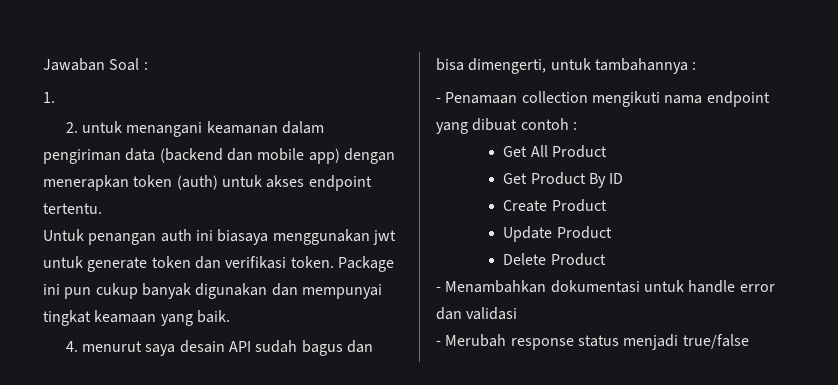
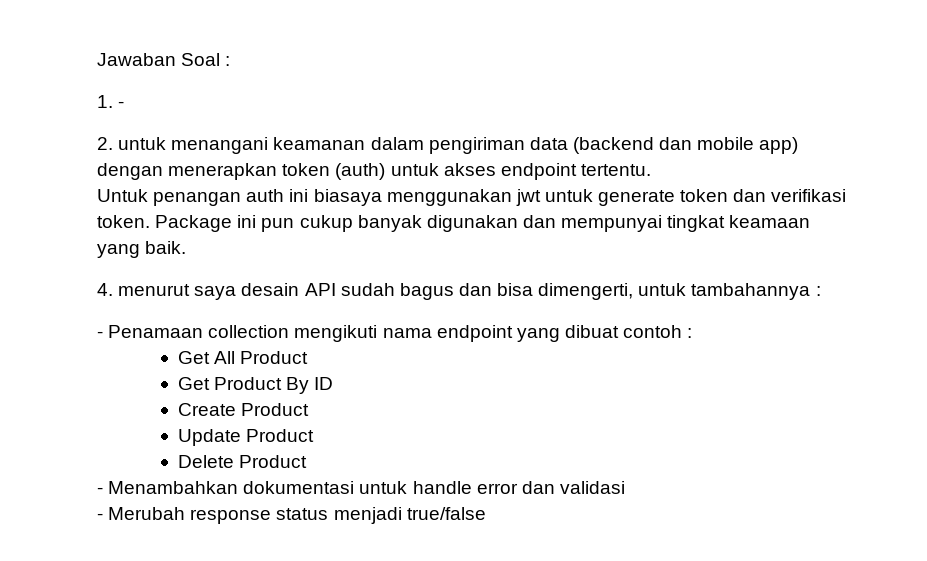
- 1.
+ 1. -

